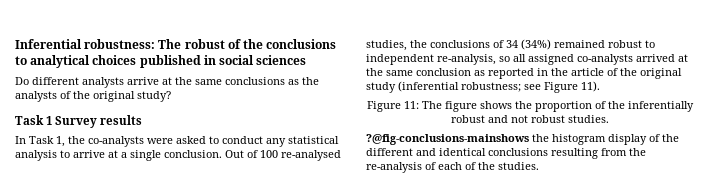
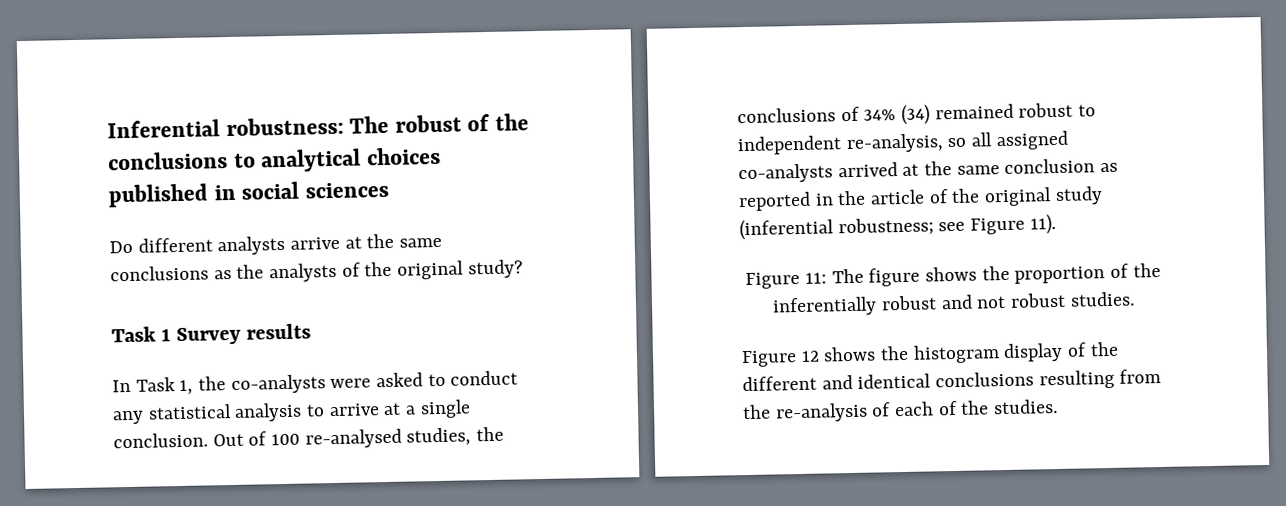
- Out of 100 re-analysed studies, the conclusions of 34 (34%) remained robust to independent re-analysis, so all assigned co-analysts arrived at the same conclusion as reported in the article of the original study (inferential robustness; see Figure 11).
+ Out of 100 re-analysed studies, the conclusions of 34% (34) remained robust to independent re-analysis, so all assigned co-analysts arrived at the same conclusion as reported in the article of the original study (inferential robustness; see Figure 11).
- ?@fig-conclusions-mainshows the histogram display of the different and identical conclusions resulting from the re-analysis of each of the studies.
+ Figure 12 shows the histogram display of the different and identical conclusions resulting from the re-analysis of each of the studies.

